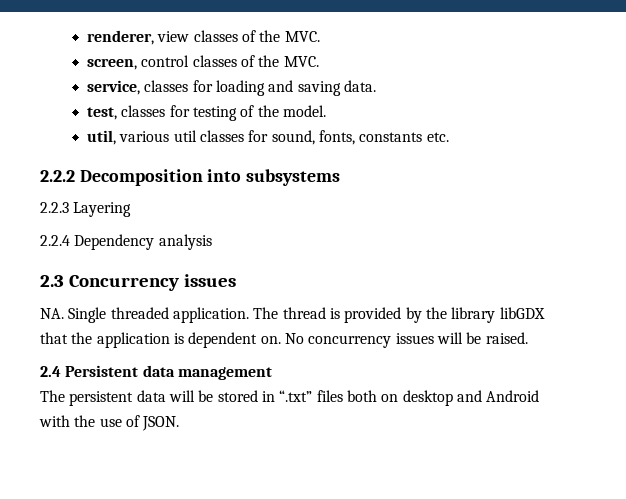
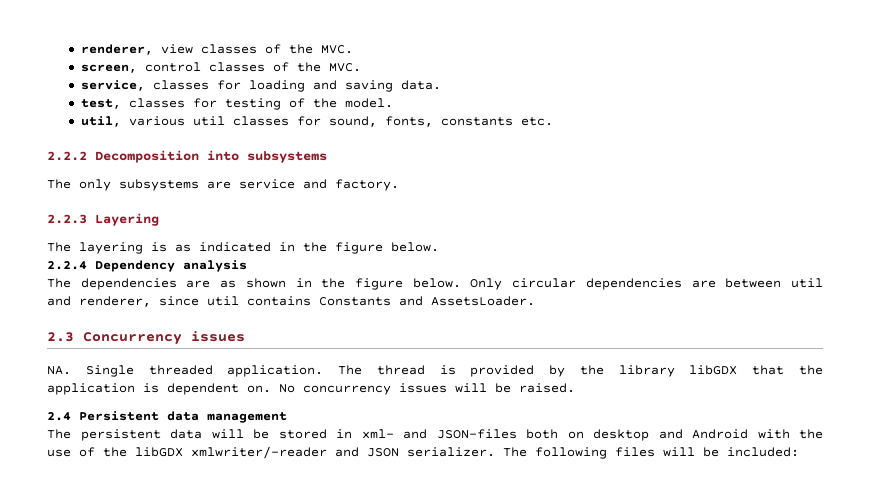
+ The only subsystems are service and factory.
  2.2.3 Layering
+ The layering is as indicated in the figure below.
  2.2.4 Dependency analysis
+ The dependencies are as shown in the figure below. Only circular dependencies are between util and renderer, since util contains Constants and AssetsLoader.
- The persistent data will be stored in “.txt” files both on desktop and Android with the use of JSON.
+ The persistent data will be stored in xml- and JSON-files both on desktop and Android with the use of the libGDX xmlwriter/-reader and JSON serializer. The following files will be included:

